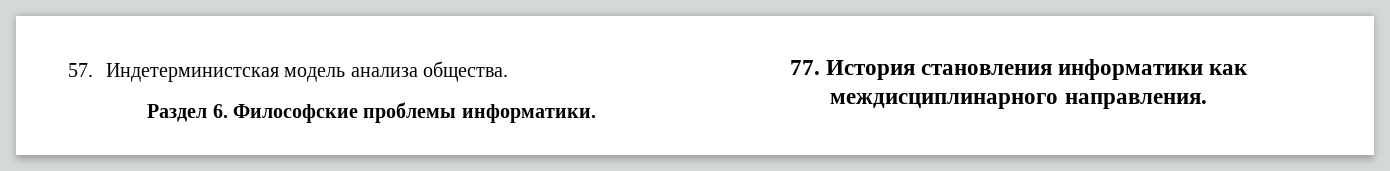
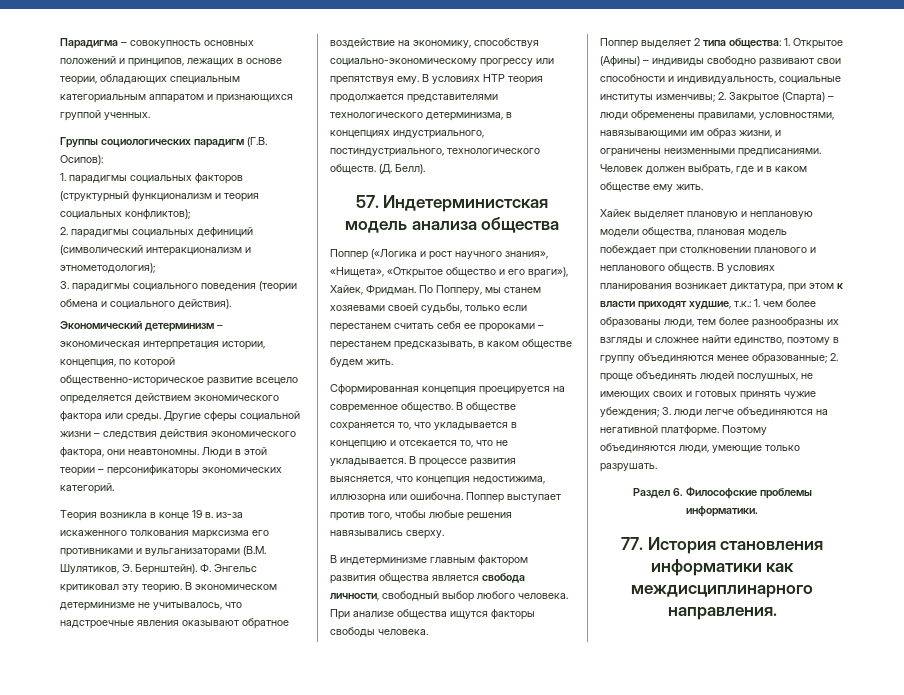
- 57. Индетерминистская модель анализа общества.
+ Парадигма – совокупность основных положений и принципов, лежащих в основе теории, обладающих специальным категориальным аппаратом и признающихся группой ученных.
+ Группы социологических парадигм (Г.В. Осипов):
+ 1. парадигмы социальных факторов (структурный функционализм и теория социальных конфликтов);
+ 2. парадигмы социальных дефиниций (символический интеракционализм и этнометодология);
+ 3. парадигмы социального поведения (теории обмена и социального действия).
+ Экономический детерминизм – экономическая интерпретация истории, концепция, по которой общественно-историческое развитие всецело определяется действием экономического фактора или среды. Другие сферы социальной жизни – следствия действия экономического фактора, они неавтономны. Люди в этой теории – персонификаторы экономических категорий.
+ Теория возникла в конце 19 в. из-за искаженного толкования марксизма его противниками и вульганизаторами (В.М. Шулятиков, Э. Бернштейн). Ф. Энгельс критиковал эту теорию. В экономическом детерминизме не учитывалось, что надстроечные явления оказывают обратное воздействие на экономику, способствуя социально-экономическому прогрессу или препятствуя ему. В условиях НТР теория продолжается представителями технологического детерминизма, в концепциях индустриального, постиндустриального, технологического обществ. (Д. Белл).
+ 57. Индетерминистская модель анализа общества
+ Поппер («Логика и рост научного знания», «Нищета», «Открытое общество и его враги»), Хайек, Фридман. По Попперу, мы станем хозяевами своей судьбы, только если перестанем считать себя ее пророками – перестанем предсказывать, в каком обществе будем жить.
+ Сформированная концепция проецируется на современное общество. В обществе сохраняется то, что укладывается в концепцию и отсекается то, что не укладывается. В процессе развития выясняется, что концепция недостижима, иллюзорна или ошибочна. Поппер выступает против того, чтобы любые решения навязывались сверху.
+ В индетерминизме главным фактором развития общества является свобода личности, свободный выбор любого человека. При анализе общества ищутся факторы свободы человека.
+ Поппер выделяет 2 типа общества: 1. Открытое (Афины) – индивиды свободно развивают свои способности и индивидуальность, социальные институты изменчивы; 2. Закрытое (Спарта) – люди обременены правилами, условностями, навязывающими им образ жизни, и ограничены неизменными предписаниями. Человек должен выбрать, где и в каком обществе ему жить.
+ Хайек выделяет плановую и неплановую модели общества, плановая модель побеждает при столкновении планового и непланового обществ. В условиях планирования возникает диктатура, при этом к власти приходят худшие, т.к.: 1. чем более образованы люди, тем более разнообразны их взгляды и сложнее найти единство, поэтому в группу объединяются менее образованные; 2. проще объединять людей послушных, не имеющих своих и готовых принять чужие убеждения; 3. люди легче объединяются на негативной платформе. Поэтому объединяются люди, умеющие только разрушать.

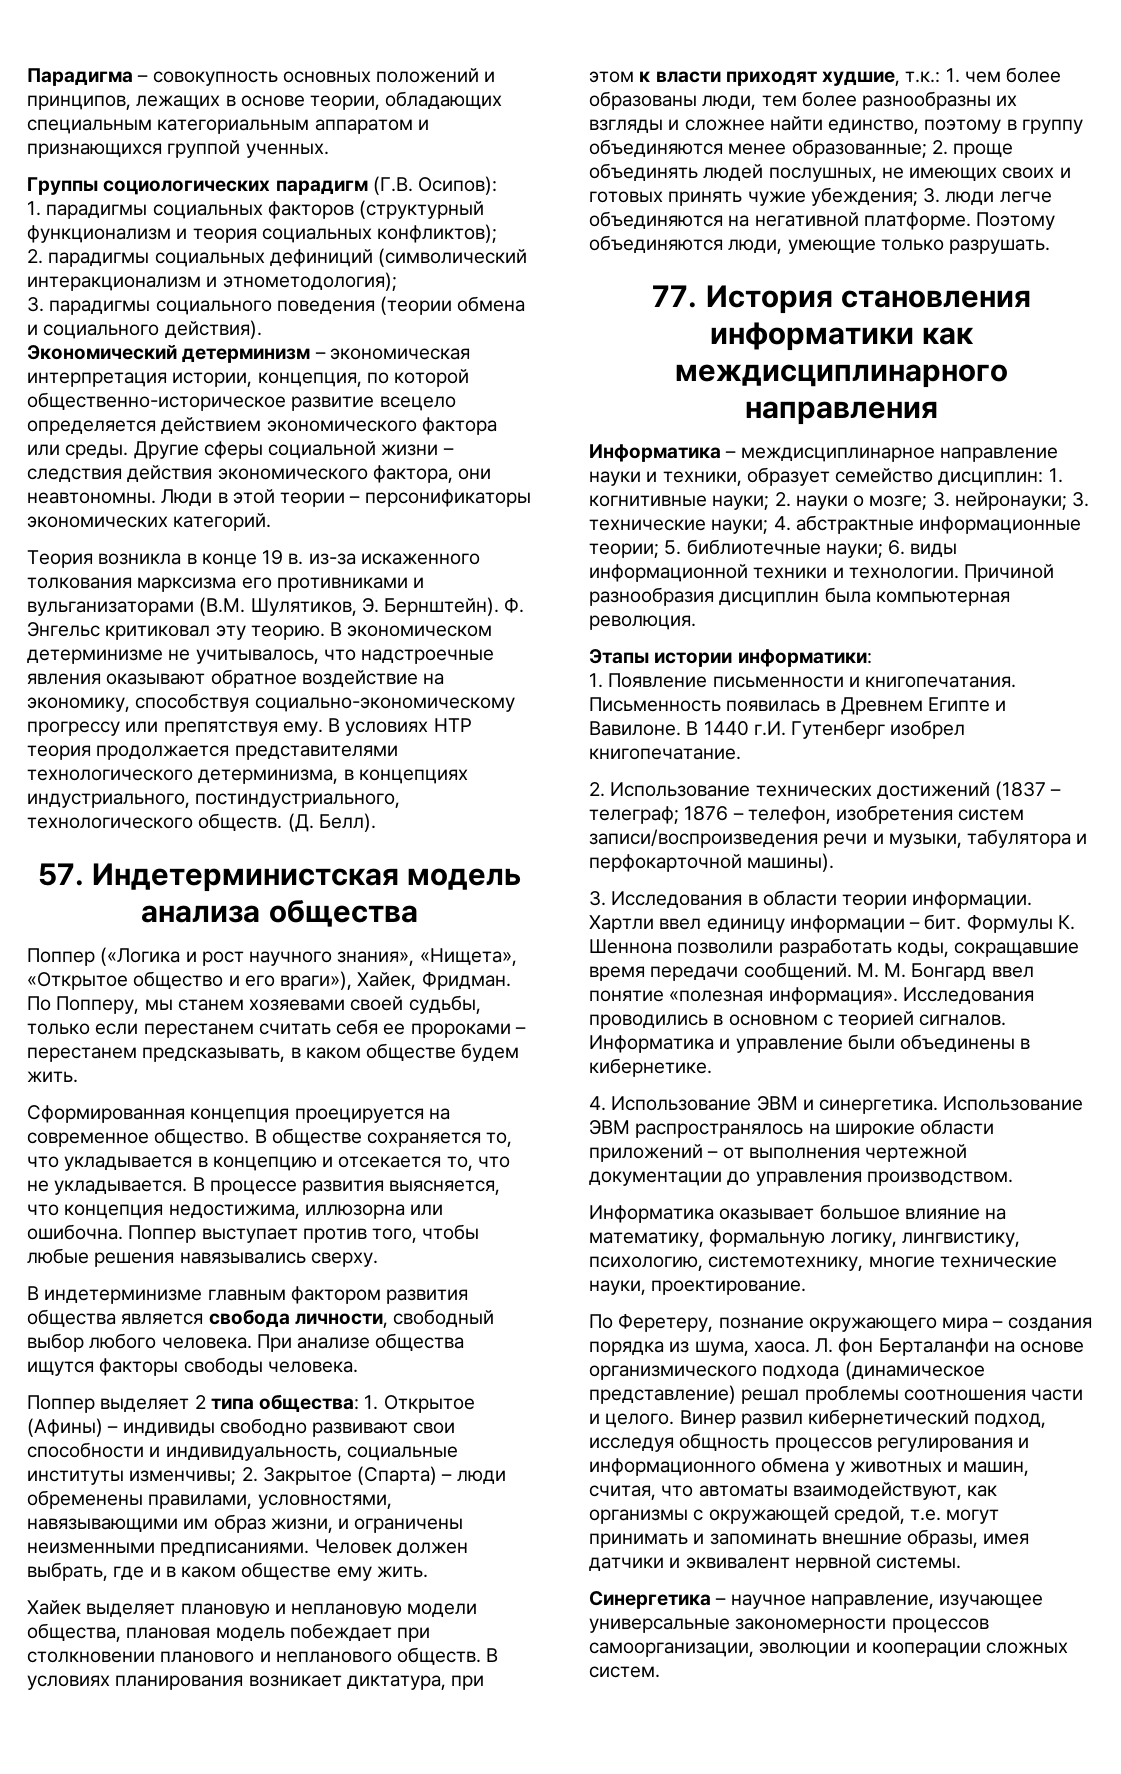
- Раздел 6. Философские проблемы информатики.
- 77. История становления информатики как междисциплинарного направления.
+ 77. История становления информатики как междисциплинарного направления
+ Информатика – междисциплинарное направление науки и техники, образует семейство дисциплин: 1. когнитивные науки; 2. науки о мозге; 3. нейронауки; 3. технические науки; 4. абстрактные информационные теории; 5. библиотечные науки; 6. виды информационной техники и технологии. Причиной разнообразия дисциплин была компьютерная революция.
+ Этапы истории информатики:
+ 1. Появление письменности и книгопечатания. Письменность появилась в Древнем Египте и Вавилоне. В 1440 г.И. Гутенберг изобрел книгопечатание.
+ 2. Использование технических достижений (1837 – телеграф; 1876 – телефон, изобретения систем записи/воспроизведения речи и музыки, табулятора и перфокарточной машины).
+ 3. Исследования в области теории информации. Хартли ввел единицу информации – бит. Формулы К. Шеннона позволили разработать коды, сокращавшие время передачи сообщений. М. М. Бонгард ввел понятие «полезная информация». Исследования проводились в основном с теорией сигналов. Информатика и управление были объединены в кибернетике.
+ 4. Использование ЭВМ и синергетика. Использование ЭВМ распространялось на широкие области приложений – от выполнения чертежной документации до управления производством.
+ Информатика оказывает большое влияние на математику, формальную логику, лингвистику, психологию, системотехнику, многие технические науки, проектирование.
+ По Феретеру, познание окружающего мира – создания порядка из шума, хаоса. Л. фон Берталанфи на основе организмического подхода (динамическое представление) решал проблемы соотношения части и целого. Винер развил кибернетический подход, исследуя общность процессов регулирования и информационного обмена у животных и машин, считая, что автоматы взаимодействуют, как организмы с окружающей средой, т.е. могут принимать и запоминать внешние образы, имея датчики и эквивалент нервной системы.
+ Синергетика – научное направление, изучающее универсальные закономерности процессов самоорганизации, эволюции и кооперации сложных систем.

